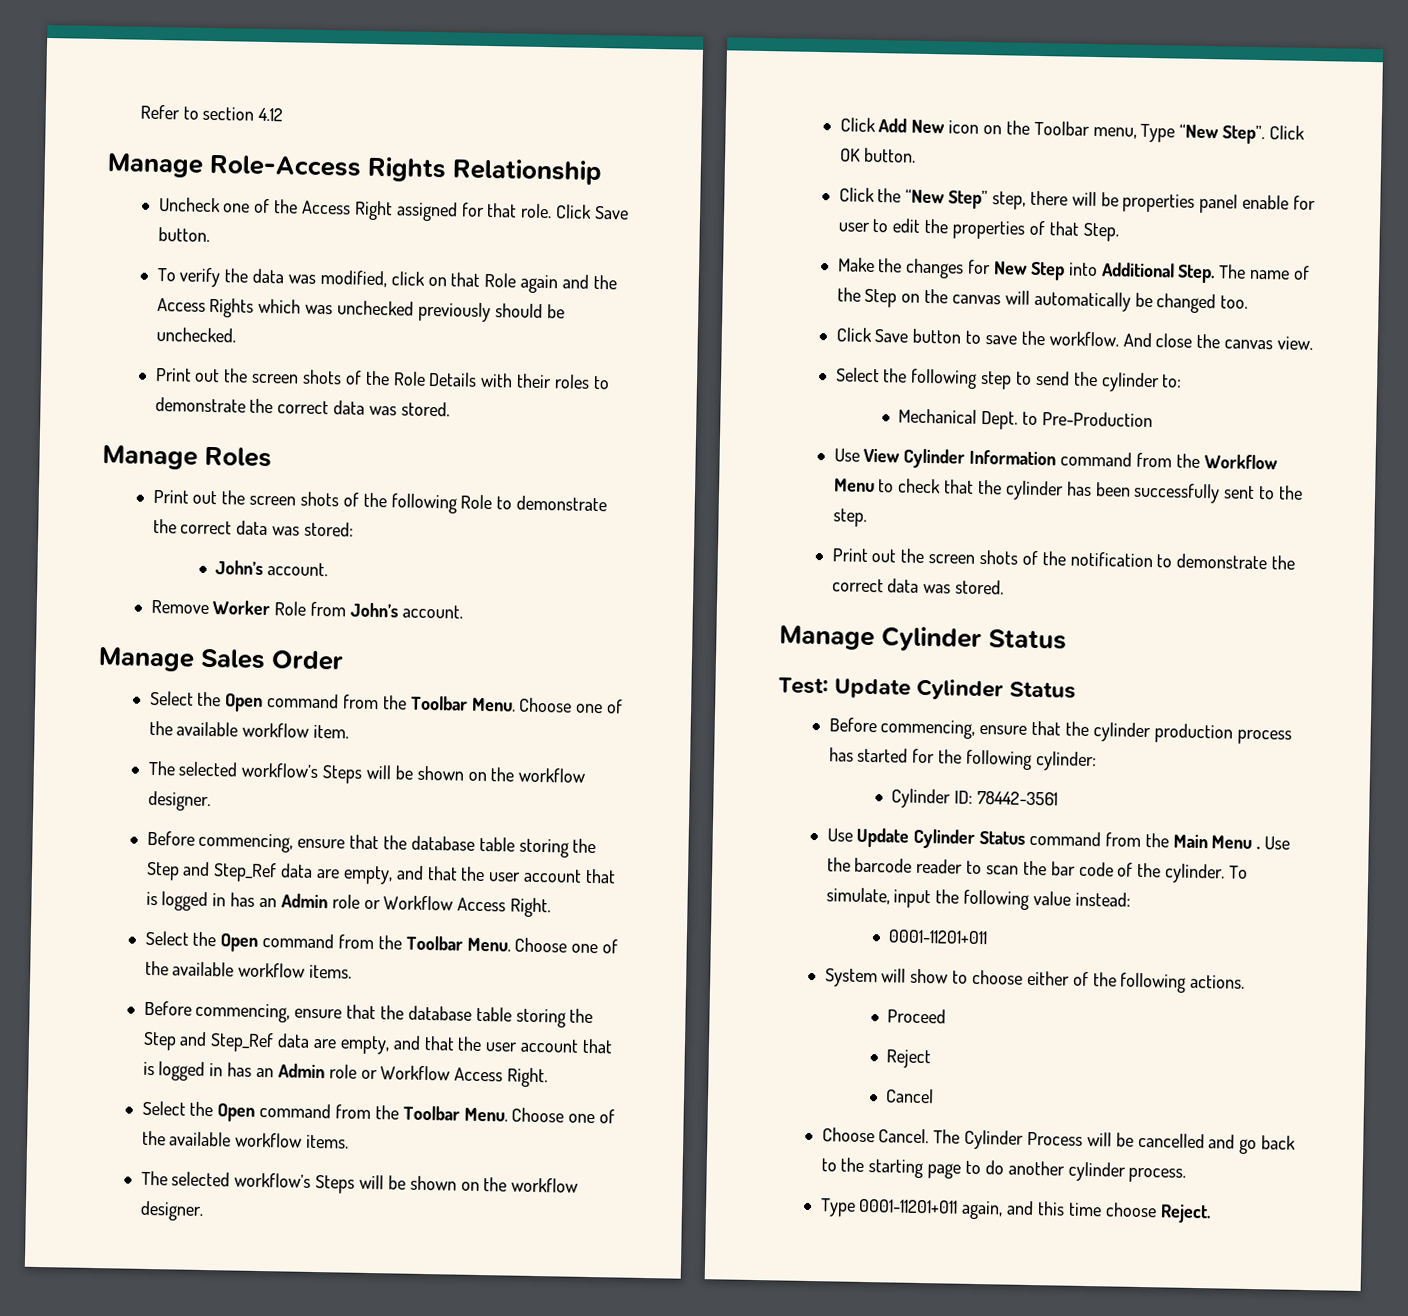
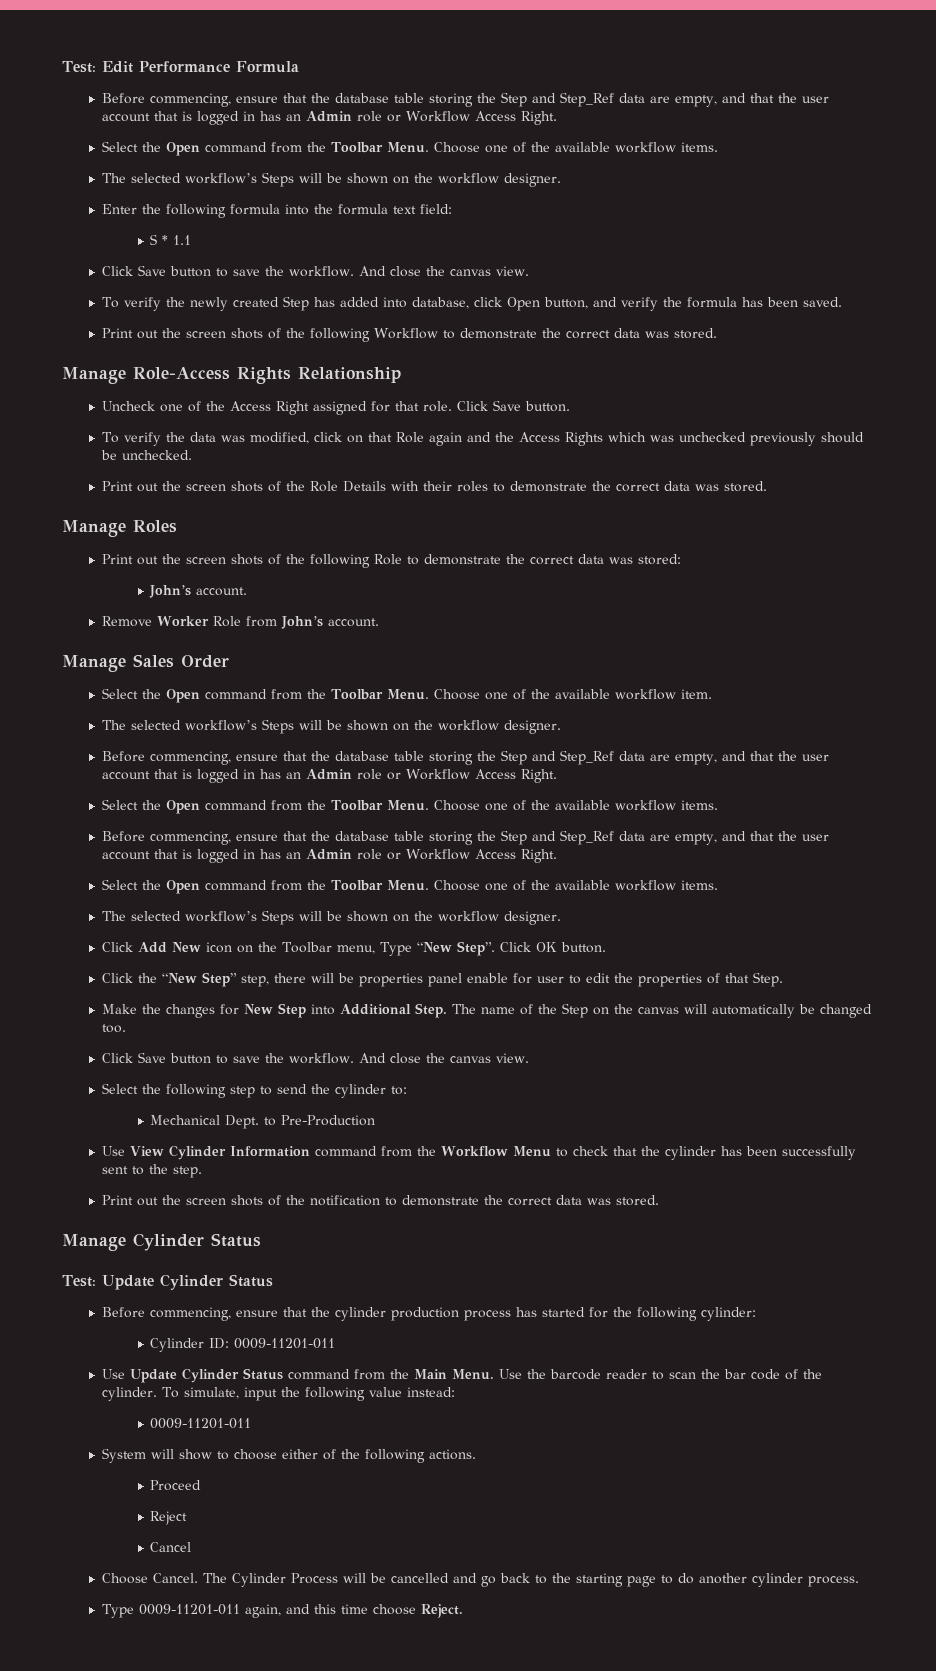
- Refer to section 4.12
+ Test: Edit Performance Formula
+ Before commencing, ensure that the database table storing the Step and Step_Ref data are empty, and that the user account that is logged in has an Admin role or Workflow Access Right.
+ Select the Open command from the Toolbar Menu. Choose one of the available workflow items.
+ The selected workflow’s Steps will be shown on the workflow designer.
+ Enter the following formula into the formula text field:
+ S * 1.1
+ Click Save button to save the workflow. And close the canvas view.
+ To verify the newly created Step has added into database, click Open button, and verify the formula has been saved.
+ Print out the screen shots of the following Workflow to demonstrate the correct data was stored.
- Cylinder ID: 78442-3561
+ Cylinder ID: 0009-11201-011
- Use Update Cylinder Status command from the Main Menu .
+ Use Update Cylinder Status command from the Main Menu.
  To simulate, input the following value instead:
- 0001-11201+011
+ 0009-11201-011
- Type 0001-11201+011 again, and this time choose Reject.
+ Type 0009-11201-011 again, and this time choose Reject.

